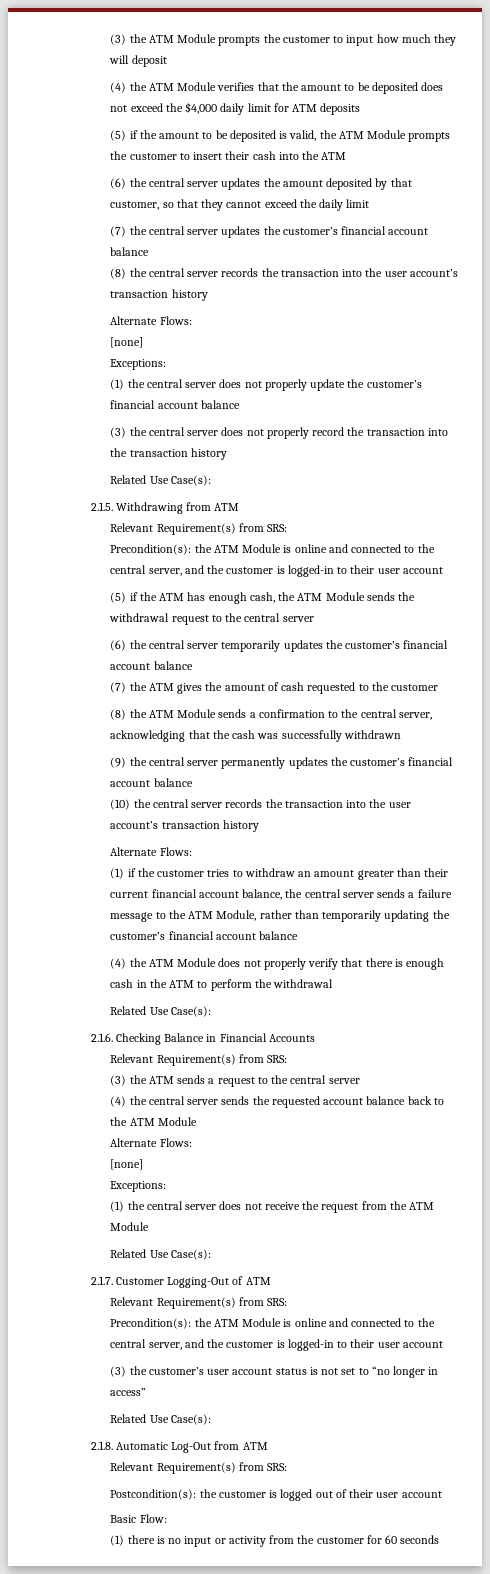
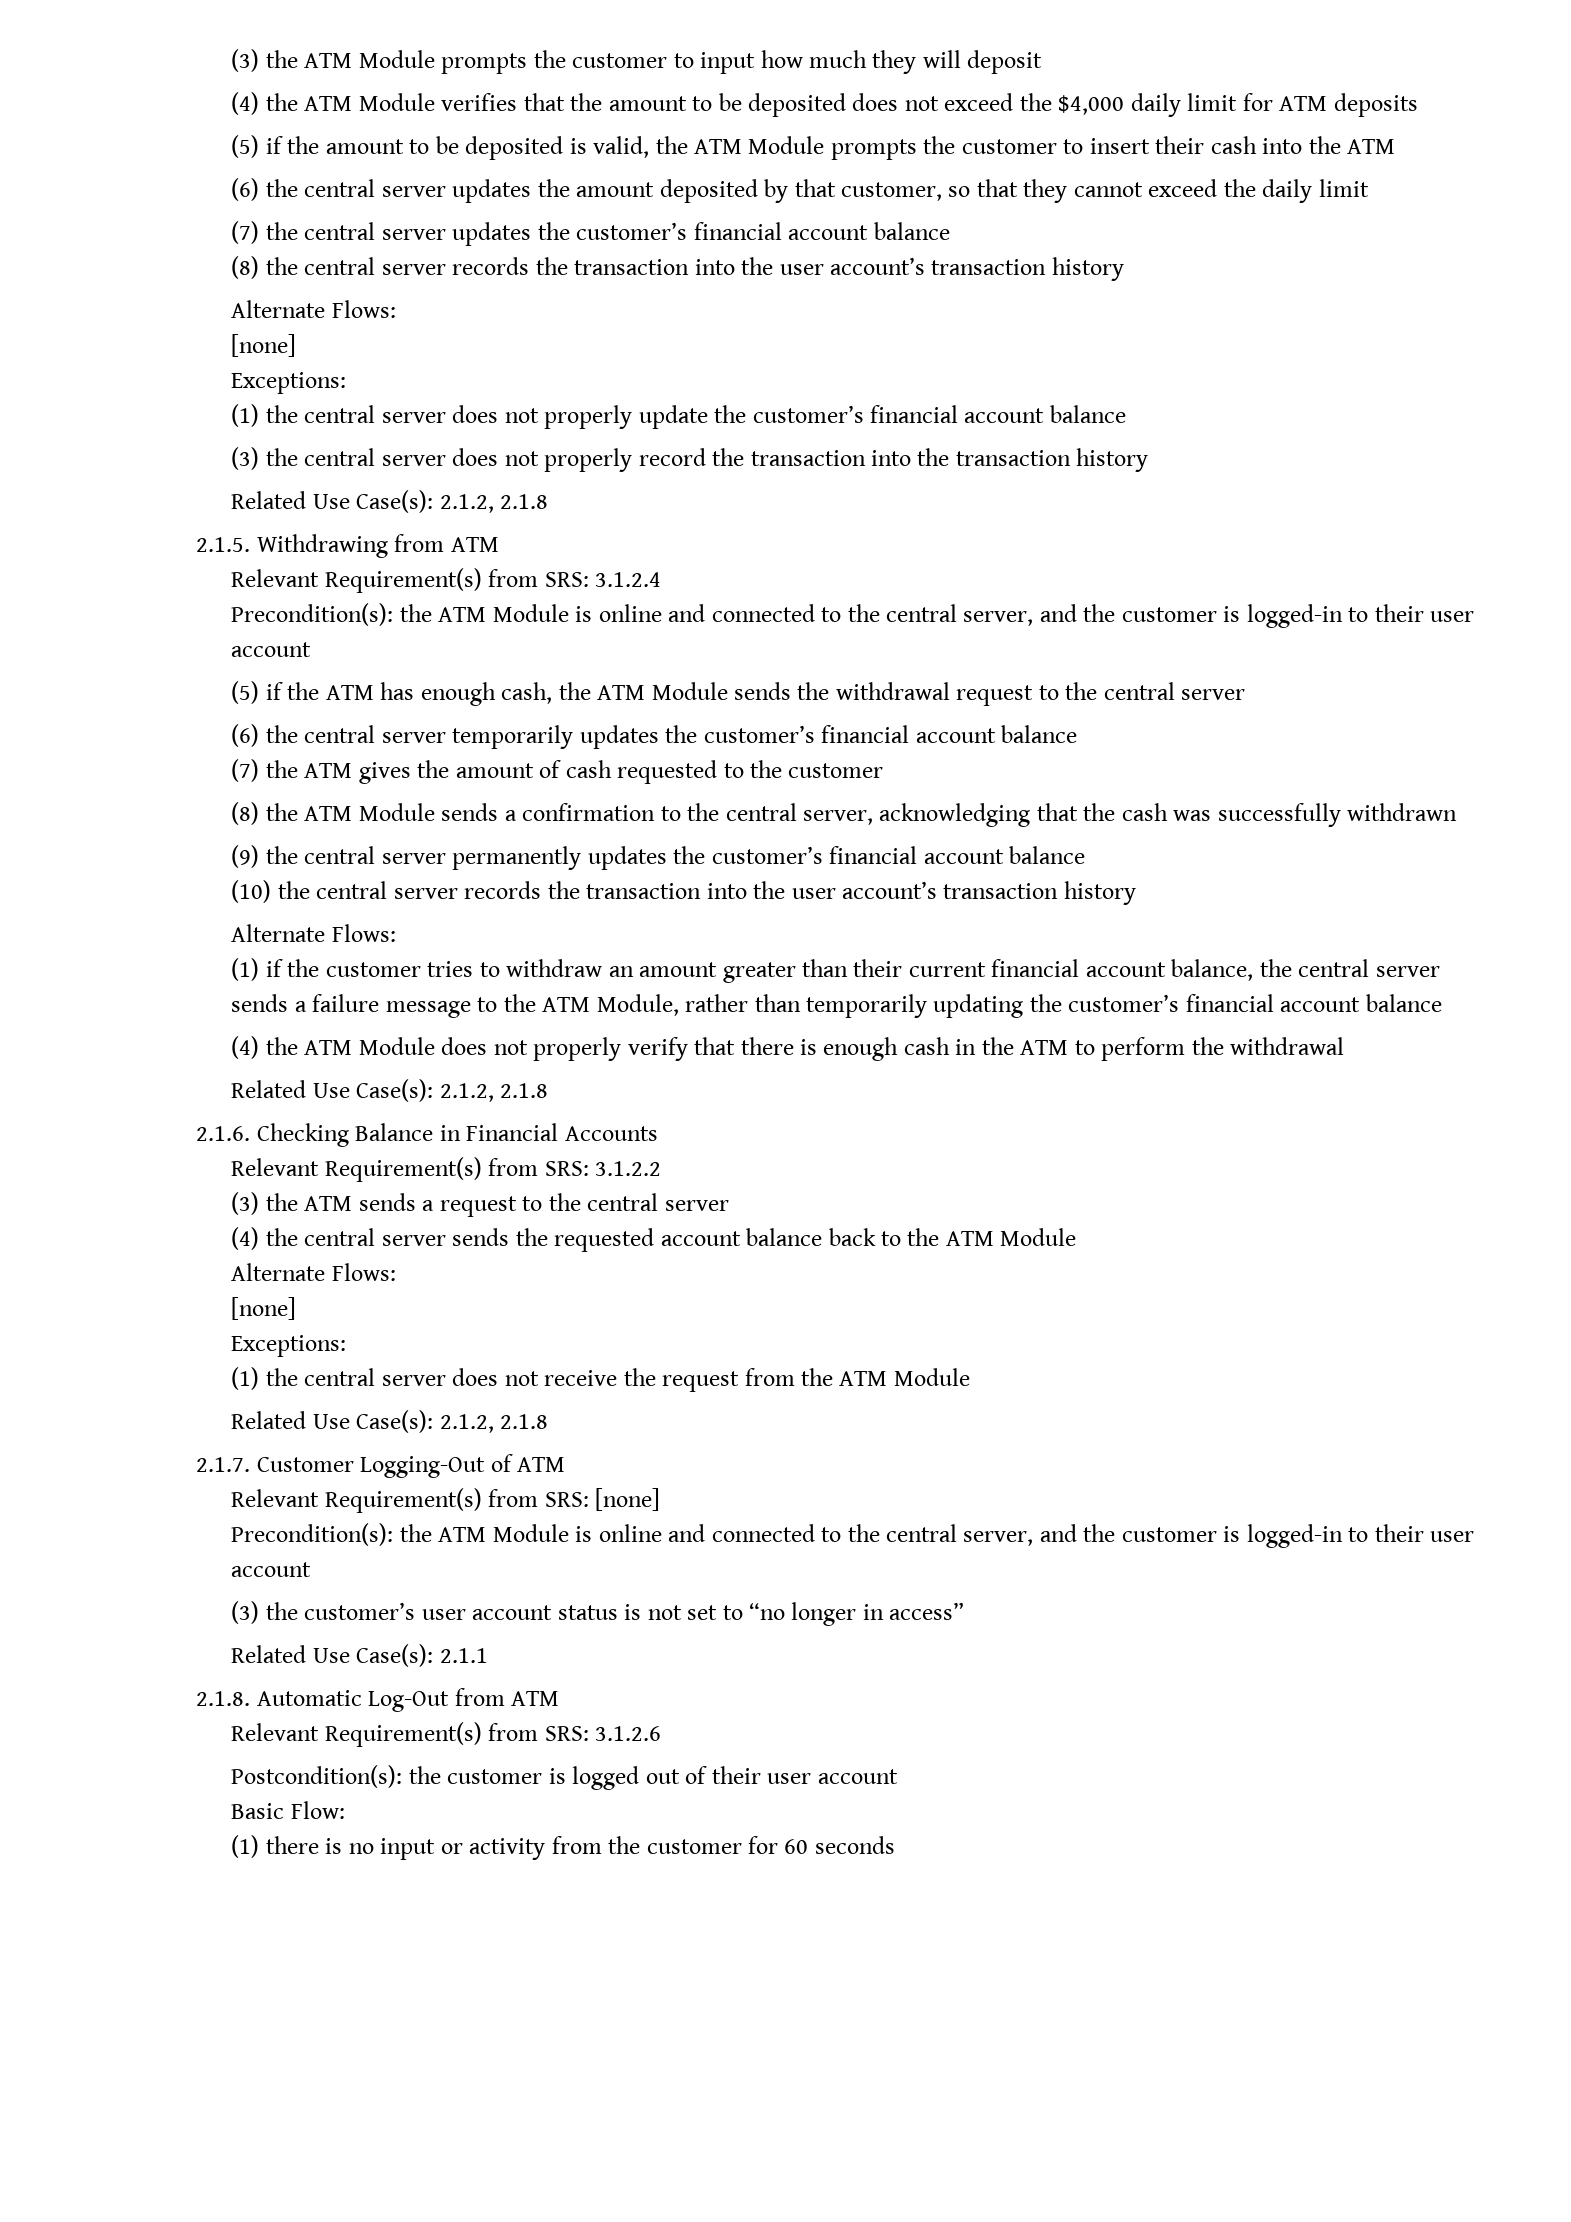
  (3) the central server does not properly record the transaction into the transaction history
- Related Use Case(s):
+ Related Use Case(s): 2.1.2, 2.1.8
  2.1.5. Withdrawing from ATM
- Relevant Requirement(s) from SRS:
+ Relevant Requirement(s) from SRS: 3.1.2.4
  (4) the ATM Module does not properly verify that there is enough cash in the ATM to perform the withdrawal
- Related Use Case(s):
+ Related Use Case(s): 2.1.2, 2.1.8
  2.1.6. Checking Balance in Financial Accounts
- Relevant Requirement(s) from SRS:
+ Relevant Requirement(s) from SRS: 3.1.2.2
  (1) the central server does not receive the request from the ATM Module
- Related Use Case(s):
+ Related Use Case(s): 2.1.2, 2.1.8
  2.1.7. Customer Logging-Out of ATM
- Relevant Requirement(s) from SRS:
+ Relevant Requirement(s) from SRS: [none]
  (3) the customer’s user account status is not set to “no longer in access”
- Related Use Case(s):
+ Related Use Case(s): 2.1.1
  2.1.8. Automatic Log-Out from ATM
- Relevant Requirement(s) from SRS:
+ Relevant Requirement(s) from SRS: 3.1.2.6

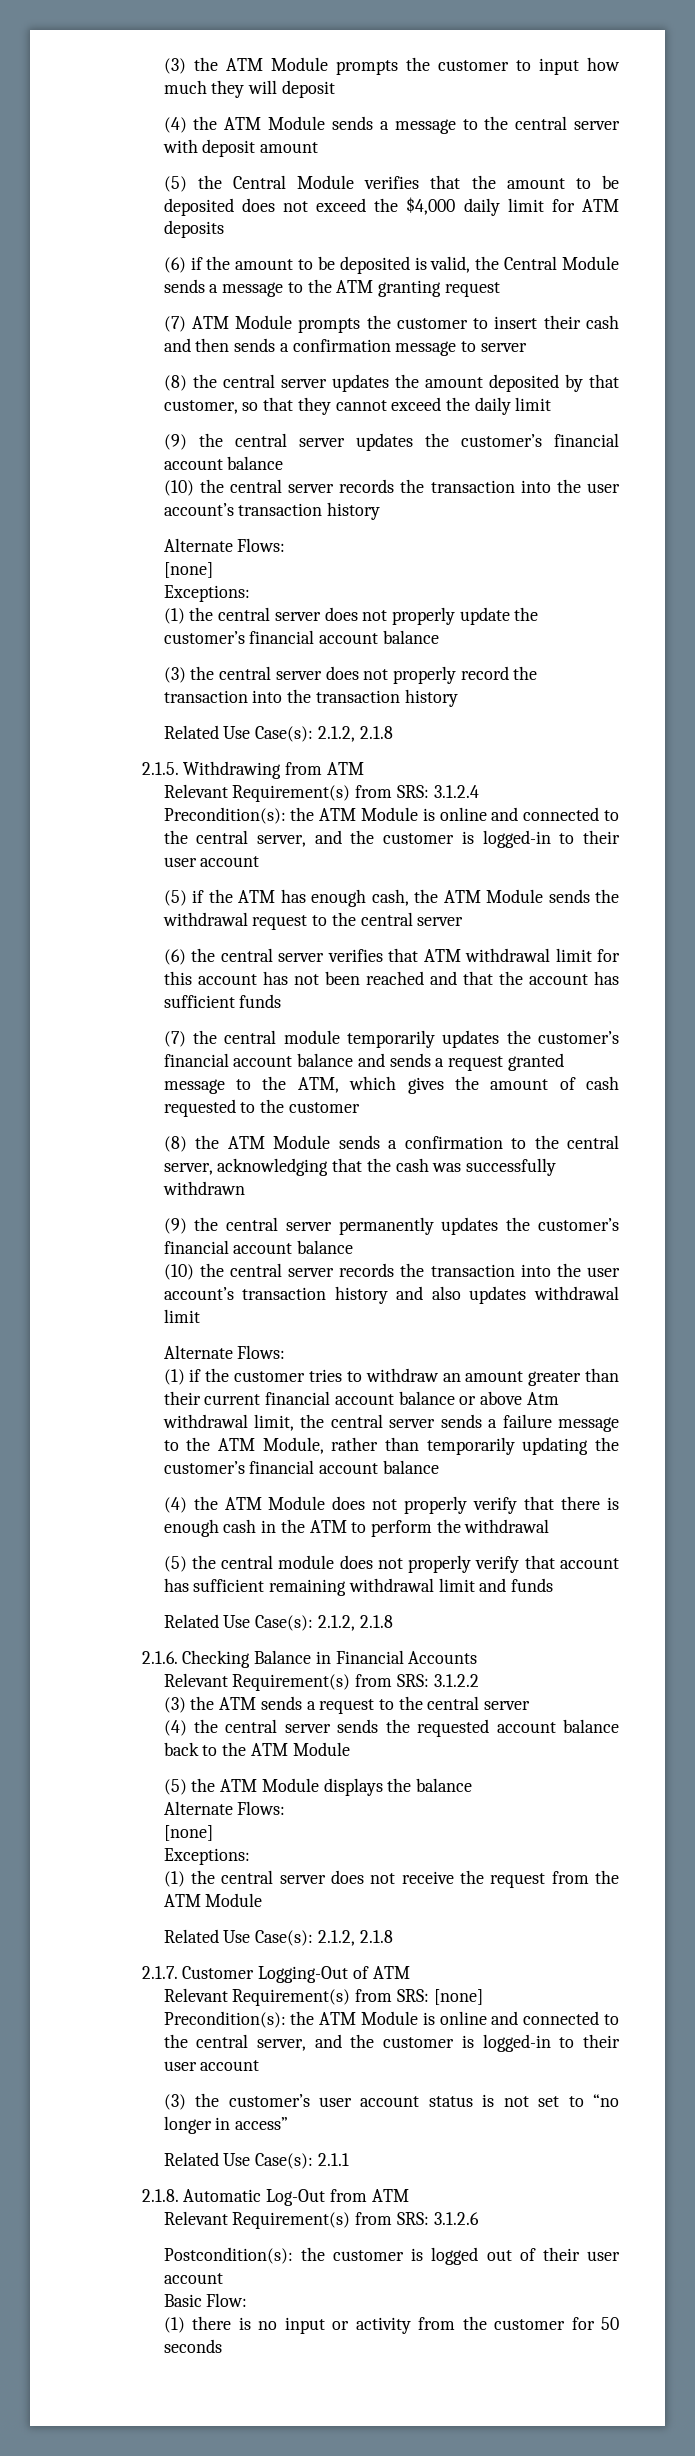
- (4) the ATM Module verifies that the amount to be deposited does not exceed the $4,000 daily limit for ATM deposits
+ (4) the ATM Module sends a message to the central server with deposit amount
+ (5) the Central Module verifies that the amount to be deposited does not exceed the $4,000 daily limit for ATM deposits
- (5) if the amount to be deposited is valid, the ATM Module prompts the customer to insert their cash into the ATM
- (6) the central server updates the amount deposited by that customer, so that they cannot exceed the daily limit
+ (6) if the amount to be deposited is valid, the Central Module sends a message to the ATM granting request
+ (7) ATM Module prompts the customer to insert their cash and then sends a confirmation message to server
+ (8) the central server updates the amount deposited by that customer, so that they cannot exceed the daily limit
- (7) the central server updates the customer’s financial account balance
- (8) the central server records the transaction into the user account’s transaction history
+ (9) the central server updates the customer’s financial account balance
+ (10) the central server records the transaction into the user account’s transaction history
- (6) the central server temporarily updates the customer’s financial account balance
- (7) the ATM gives the amount of cash requested to the customer
+ (6) the central server verifies that ATM withdrawal limit for this account has not been reached and that the account has sufficient funds
+ (7) the central module temporarily updates the customer’s financial account balance and sends a request granted message to the ATM, which gives the amount of cash requested to the customer
- (10) the central server records the transaction into the user account’s transaction history
+ (10) the central server records the transaction into the user account’s transaction history and also updates withdrawal limit
- (1) if the customer tries to withdraw an amount greater than their current financial account balance, the central server sends a failure message to the ATM Module, rather than temporarily updating the customer’s financial account balance
+ (1) if the customer tries to withdraw an amount greater than their current financial account balance or above Atm withdrawal limit, the central server sends a failure message to the ATM Module, rather than temporarily updating the customer’s financial account balance
+ (5) the central module does not properly verify that account has sufficient remaining withdrawal limit and funds
+ (5) the ATM Module displays the balance
- (1) there is no input or activity from the customer for 60 seconds
+ (1) there is no input or activity from the customer for 50 seconds

